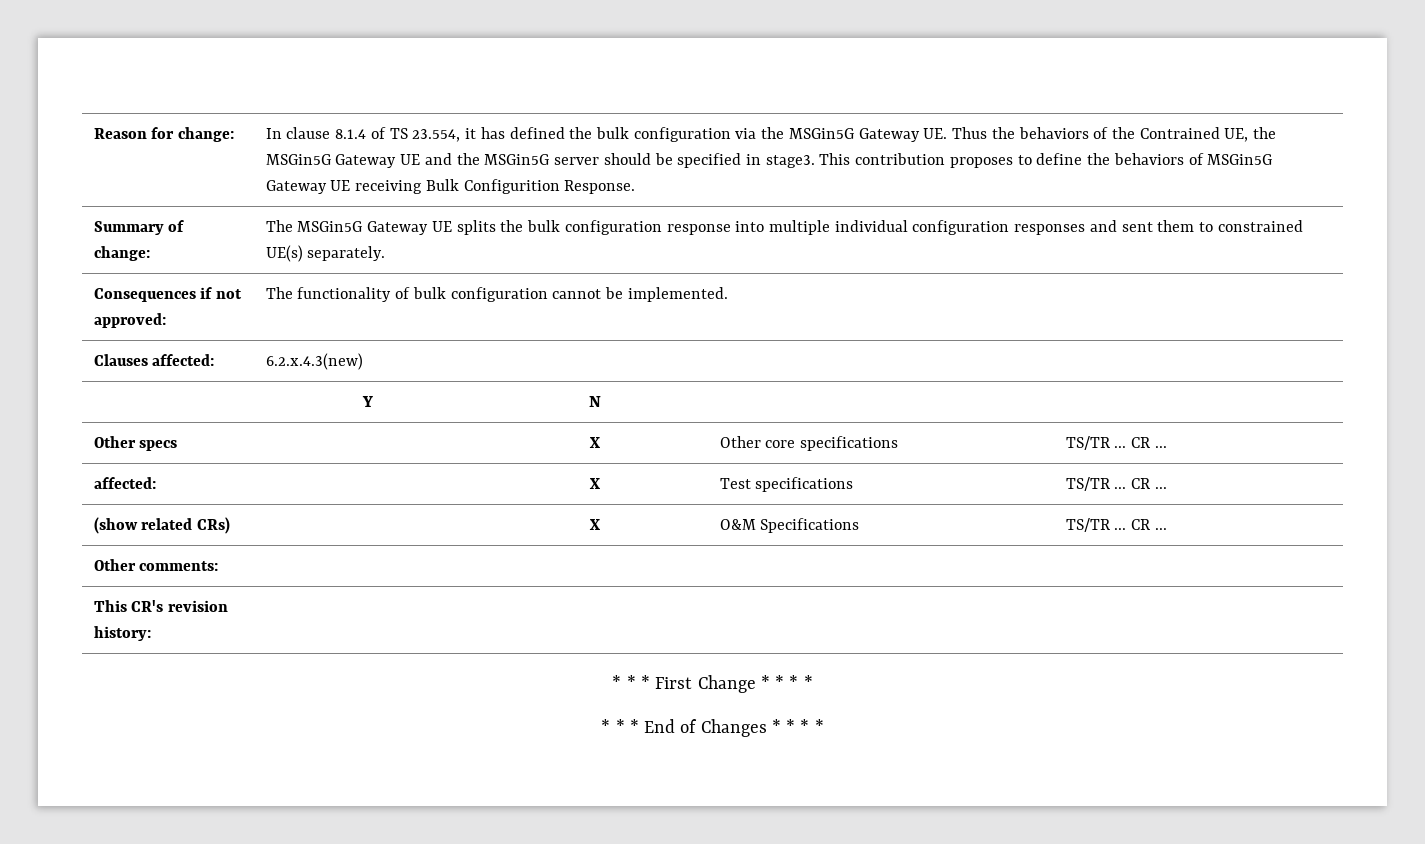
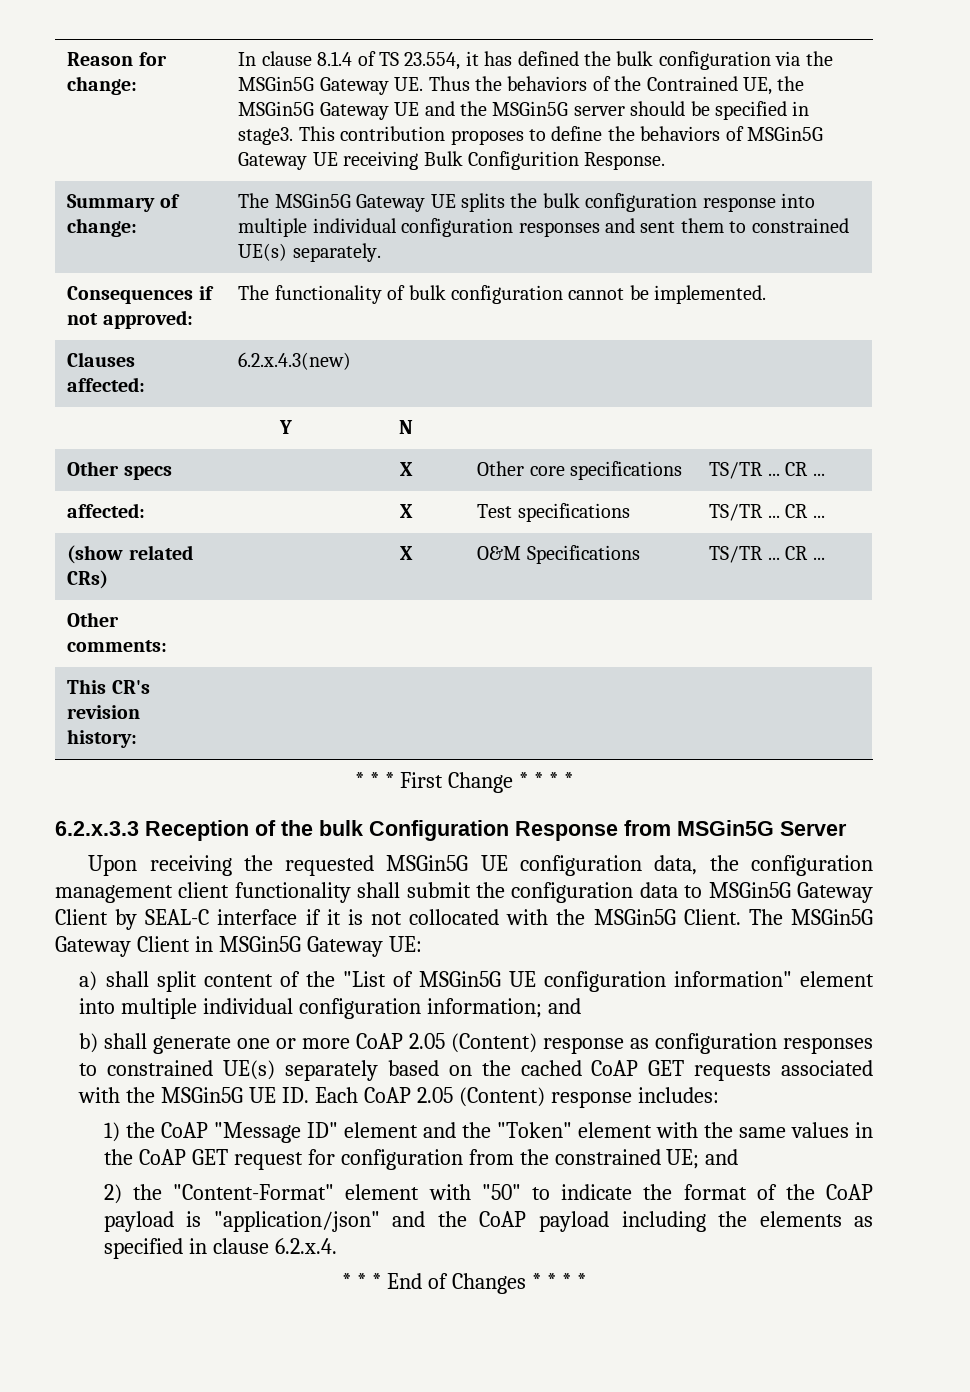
+ 6.2.x.3.3 Reception of the bulk Configuration Response from MSGin5G Server
+ Upon receiving the requested MSGin5G UE configuration data, the configuration management client functionality shall submit the configuration data to MSGin5G Gateway Client by SEAL-C interface if it is not collocated with the MSGin5G Client. The MSGin5G Gateway Client in MSGin5G Gateway UE:
+ a) shall split content of the "List of MSGin5G UE configuration information" element into multiple individual configuration information; and
+ b) shall generate one or more CoAP 2.05 (Content) response as configuration responses to constrained UE(s) separately based on the cached CoAP GET requests associated with the MSGin5G UE ID. Each CoAP 2.05 (Content) response includes:
+ 1) the CoAP "Message ID" element and the "Token" element with the same values in the CoAP GET request for configuration from the constrained UE; and
+ 2) the "Content-Format" element with "50" to indicate the format of the CoAP payload is "application/json" and the CoAP payload including the elements as specified in clause 6.2.x.4.

